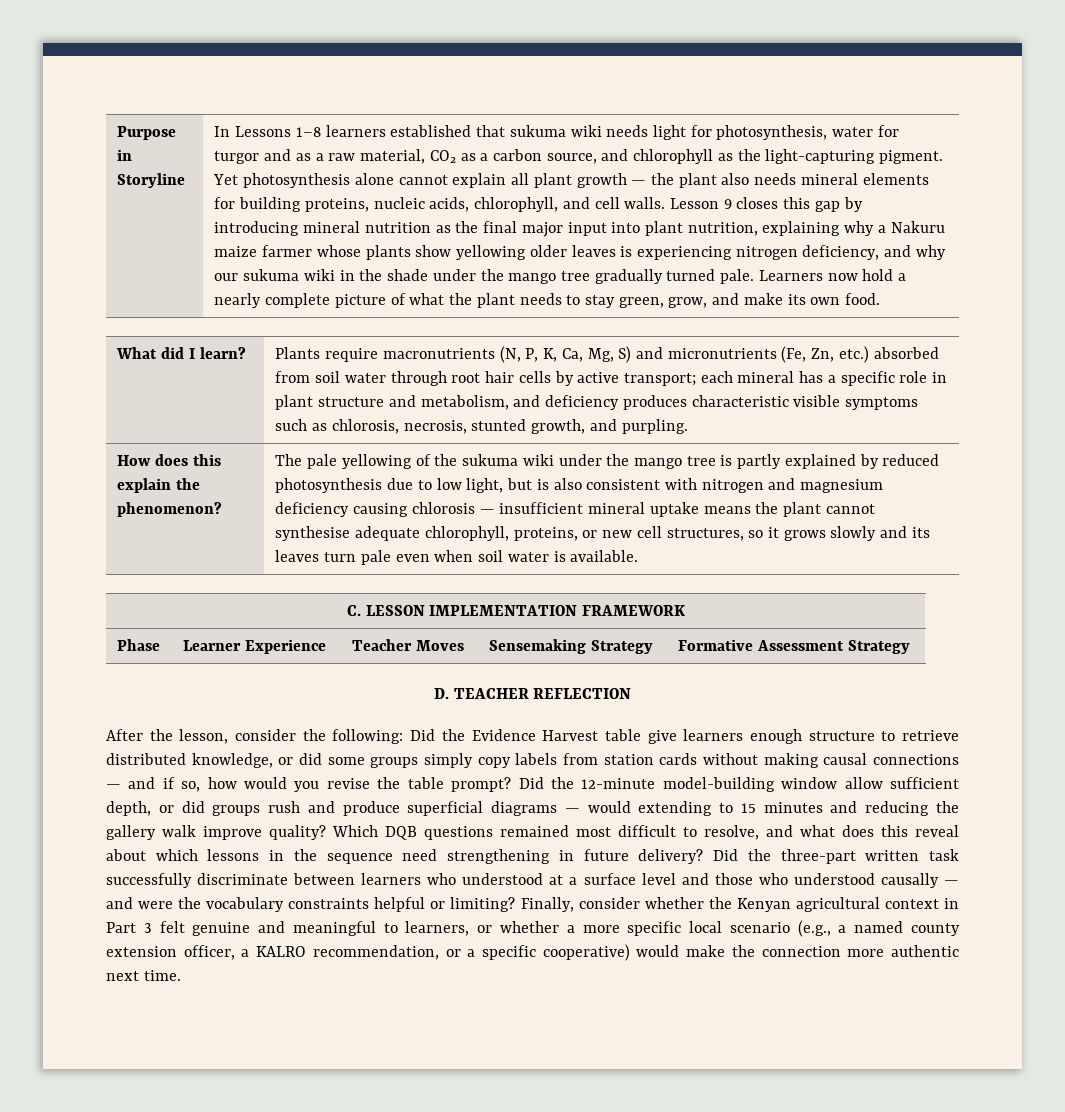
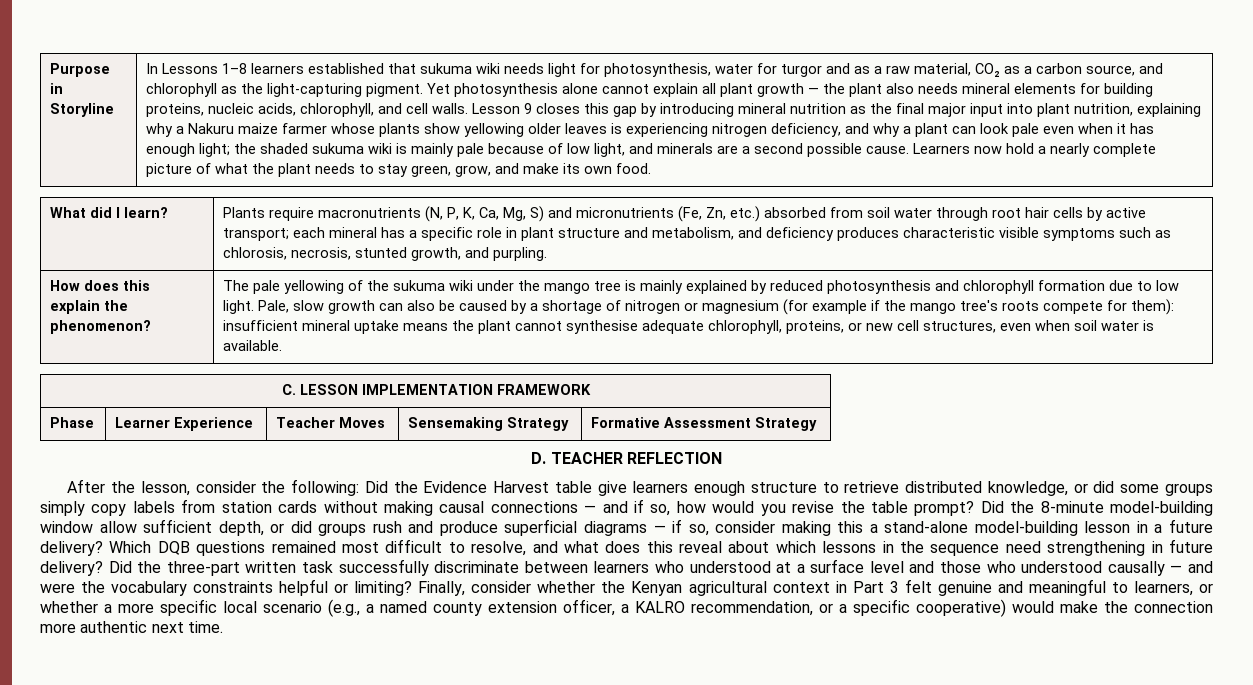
- Lesson 9 closes this gap by introducing mineral nutrition as the final major input into plant nutrition, explaining why a Nakuru maize farmer whose plants show yellowing older leaves is experiencing nitrogen deficiency, and why our sukuma wiki in the shade under the mango tree gradually turned pale.
+ Lesson 9 closes this gap by introducing mineral nutrition as the final major input into plant nutrition, explaining why a Nakuru maize farmer whose plants show yellowing older leaves is experiencing nitrogen deficiency, and why a plant can look pale even when it has enough light; the shaded sukuma wiki is mainly pale because of low light, and minerals are a second possible cause.
- The pale yellowing of the sukuma wiki under the mango tree is partly explained by reduced photosynthesis due to low light, but is also consistent with nitrogen and magnesium deficiency causing chlorosis — insufficient mineral uptake means the plant cannot synthesise adequate chlorophyll, proteins, or new cell structures, so it grows slowly and its leaves turn pale even when soil water is available.
+ The pale yellowing of the sukuma wiki under the mango tree is mainly explained by reduced photosynthesis and chlorophyll formation due to low light. Pale, slow growth can also be caused by a shortage of nitrogen or magnesium (for example if the mango tree's roots compete for them): insufficient mineral uptake means the plant cannot synthesise adequate chlorophyll, proteins, or new cell structures, even when soil water is available.
- Did the 12-minute model-building window allow sufficient depth, or did groups rush and produce superficial diagrams — would extending to 15 minutes and reducing the gallery walk improve quality?
+ Did the 8-minute model-building window allow sufficient depth, or did groups rush and produce superficial diagrams — if so, consider making this a stand-alone model-building lesson in a future delivery?

